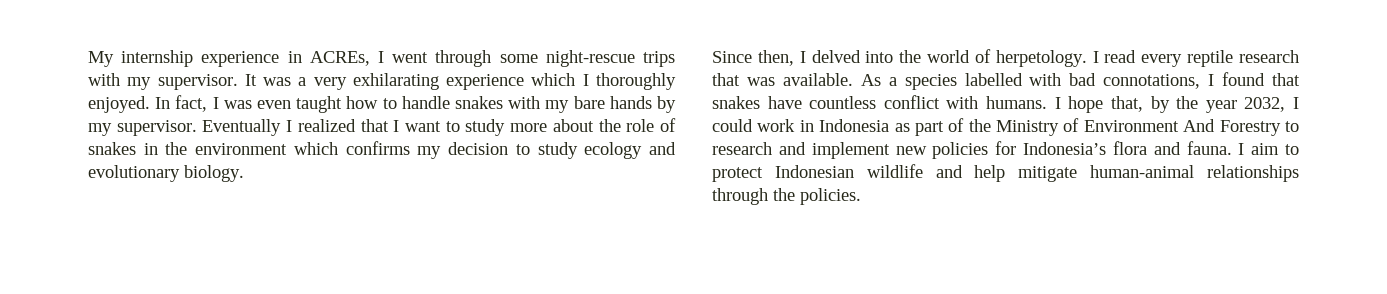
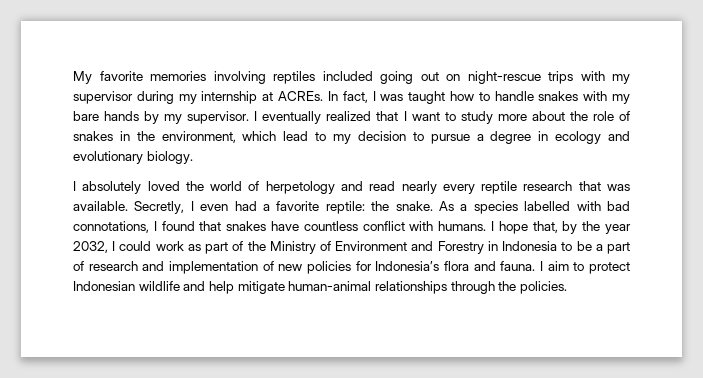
- My internship experience in ACREs, I went through some night-rescue trips with my supervisor. It was a very exhilarating experience which I thoroughly enjoyed.
+ My favorite memories involving reptiles included going out on night-rescue trips with my supervisor during my internship at ACREs.
- In fact, I was even taught how to handle snakes with my bare hands by my supervisor.
+ In fact, I was taught how to handle snakes with my bare hands by my supervisor.
- Eventually I realized that I want to study more about the role of snakes in the environment which confirms my decision to study ecology and evolutionary biology.
- Since then, I delved into the world of herpetology. I read every reptile research that was available.
+ I eventually realized that I want to study more about the role of snakes in the environment, which lead to my decision to pursue a degree in ecology and evolutionary biology.
+ I absolutely loved the world of herpetology and read nearly every reptile research that was available.
+ Secretly, I even had a favorite reptile: the snake.
- I hope that, by the year 2032, I could work in Indonesia as part of the Ministry of Environment And Forestry to research and implement new policies for Indonesia’s flora and fauna.
+ I hope that, by the year 2032, I could work as part of the Ministry of Environment and Forestry in Indonesia to be a part of research and implementation of new policies for Indonesia’s flora and fauna.

